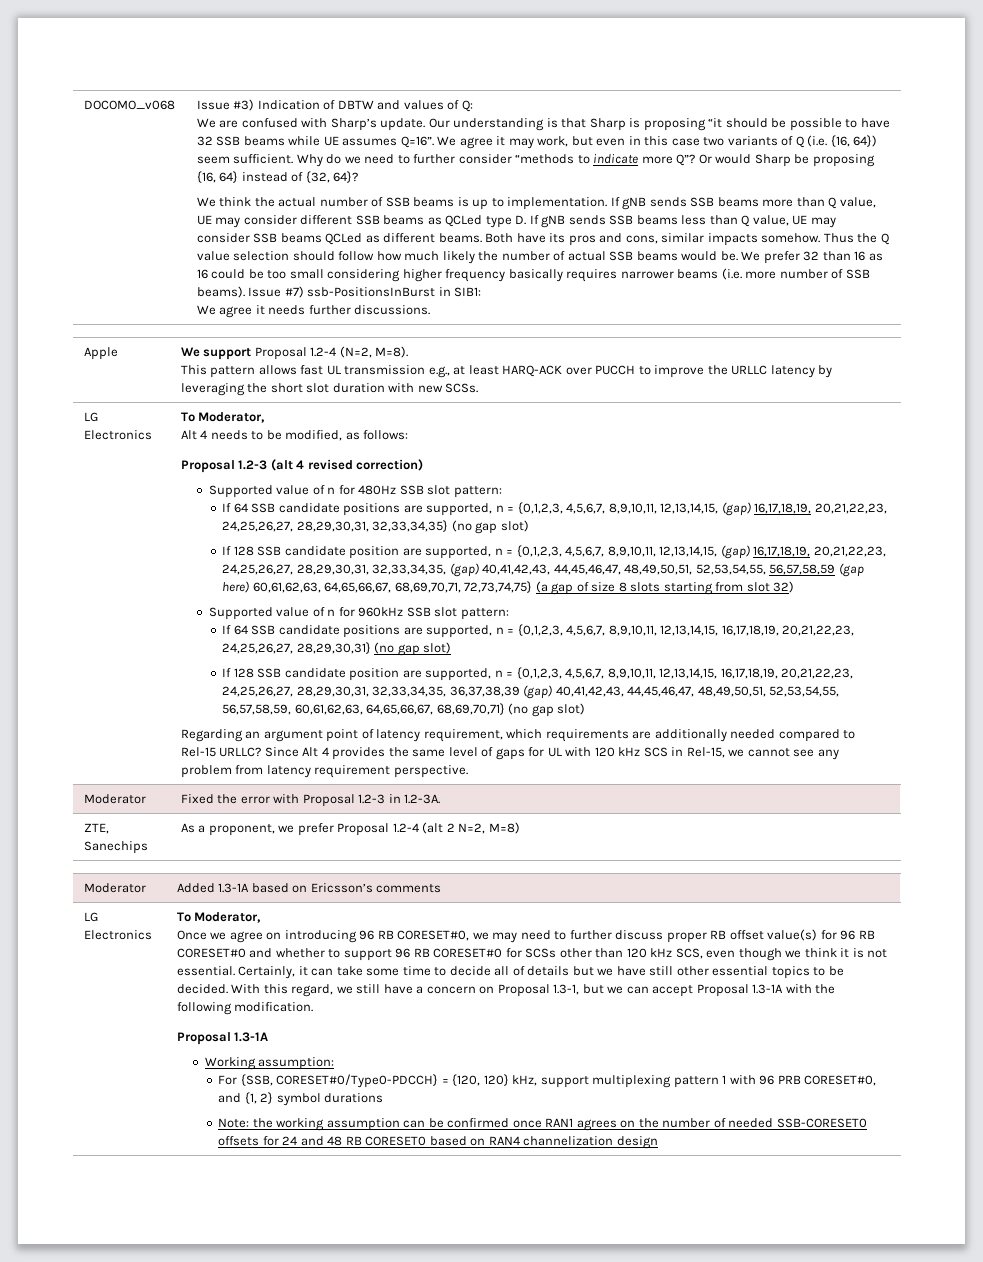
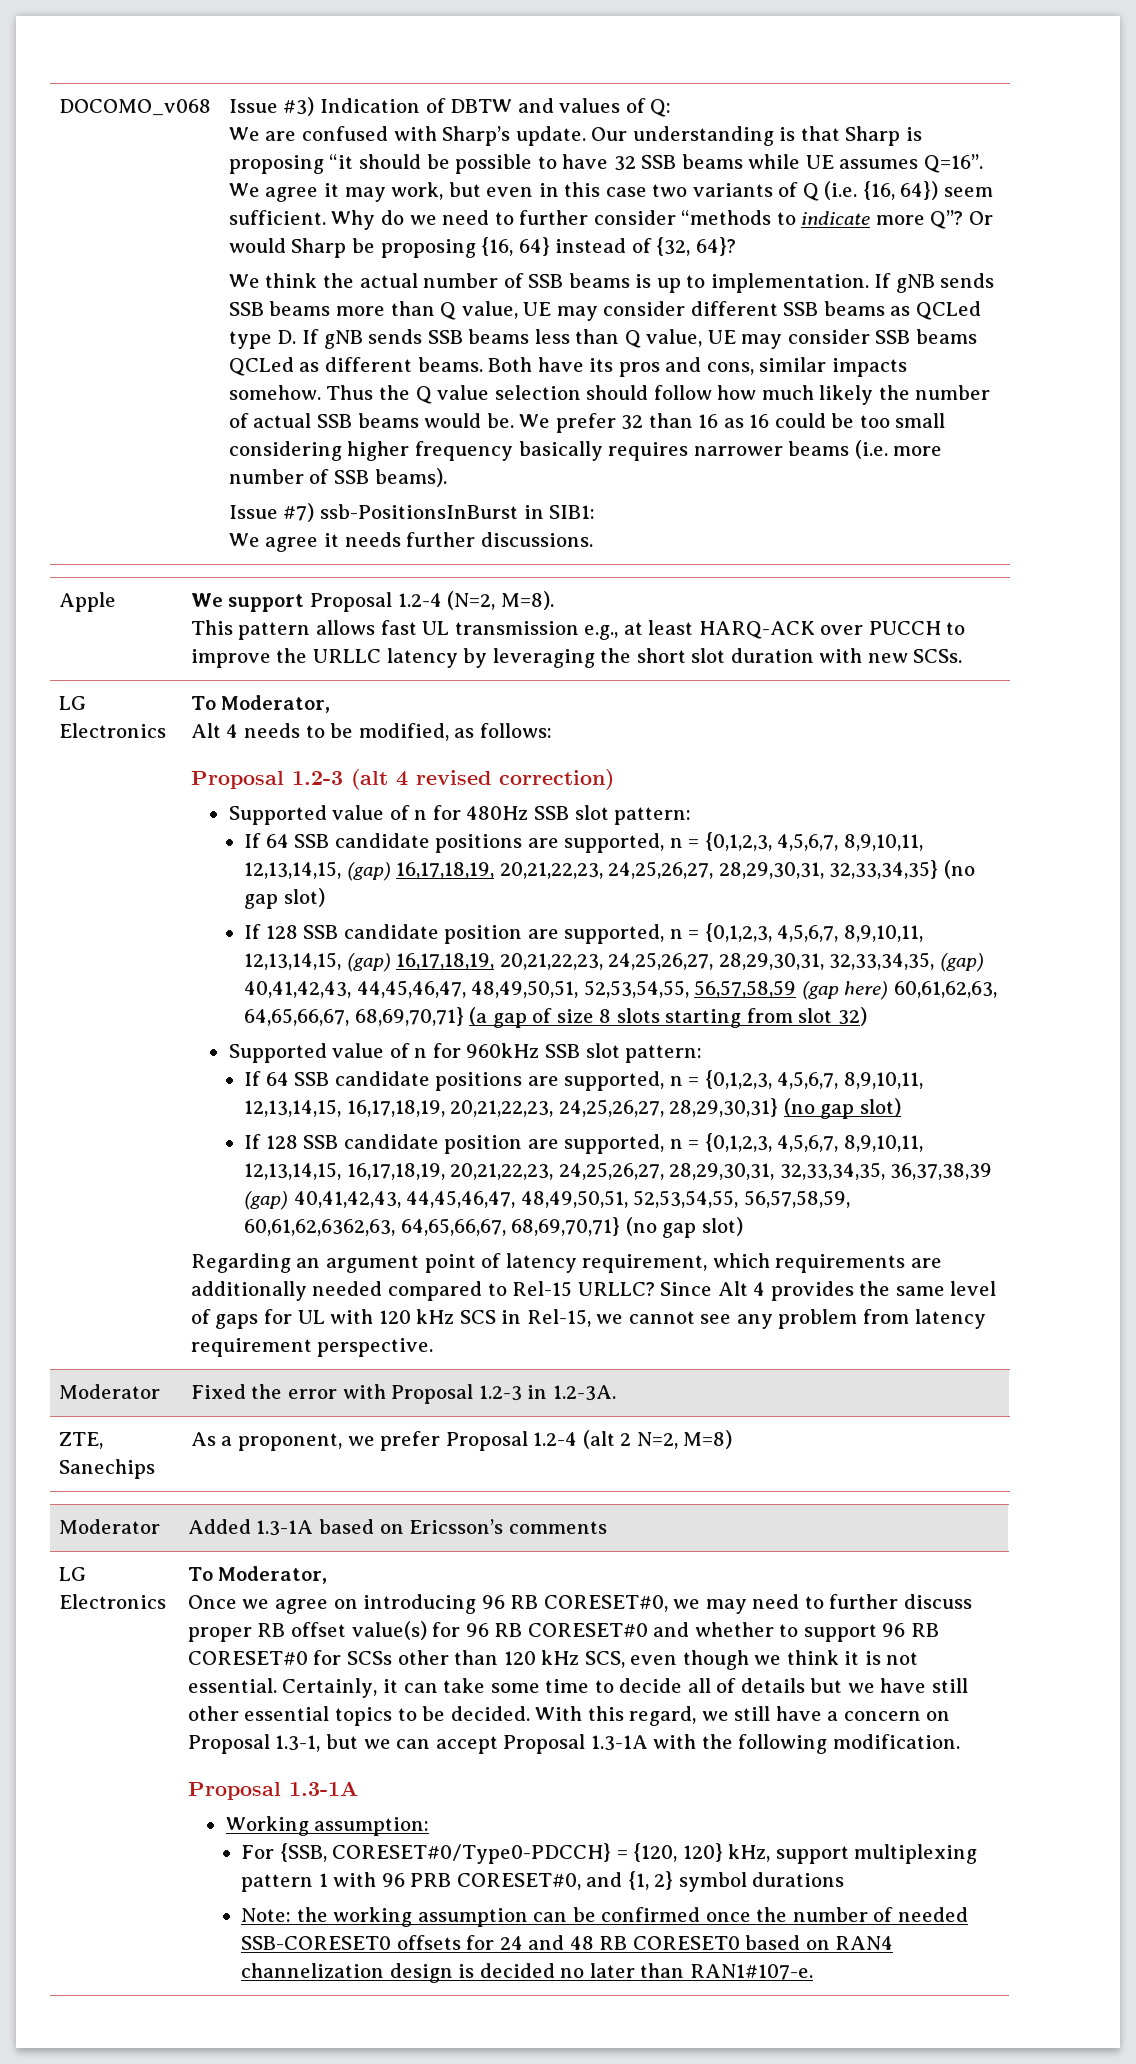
- We prefer 32 than 16 as 16 could be too small considering higher frequency basically requires narrower beams (i.e. more number of SSB beams). Issue #7) ssb-PositionsInBurst in SIB1:
+ We prefer 32 than 16 as 16 could be too small considering higher frequency basically requires narrower beams (i.e. more number of SSB beams).
+ Issue #7) ssb-PositionsInBurst in SIB1:
- If 128 SSB candidate position are supported, n = {0,1,2,3, 4,5,6,7, 8,9,10,11, 12,13,14,15, (gap) 16,17,18,19, 20,21,22,23, 24,25,26,27, 28,29,30,31, 32,33,34,35, (gap) 40,41,42,43, 44,45,46,47, 48,49,50,51, 52,53,54,55, 56,57,58,59 (gap here) 60,61,62,63, 64,65,66,67, 68,69,70,71, 72,73,74,75} (a gap of size 8 slots starting from slot 32)
+ If 128 SSB candidate position are supported, n = {0,1,2,3, 4,5,6,7, 8,9,10,11, 12,13,14,15, (gap) 16,17,18,19, 20,21,22,23, 24,25,26,27, 28,29,30,31, 32,33,34,35, (gap) 40,41,42,43, 44,45,46,47, 48,49,50,51, 52,53,54,55, 56,57,58,59 (gap here) 60,61,62,63, 64,65,66,67, 68,69,70,71} (a gap of size 8 slots starting from slot 32)
- If 128 SSB candidate position are supported, n = {0,1,2,3, 4,5,6,7, 8,9,10,11, 12,13,14,15, 16,17,18,19, 20,21,22,23, 24,25,26,27, 28,29,30,31, 32,33,34,35, 36,37,38,39 (gap) 40,41,42,43, 44,45,46,47, 48,49,50,51, 52,53,54,55, 56,57,58,59, 60,61,62,63, 64,65,66,67, 68,69,70,71} (no gap slot)
+ If 128 SSB candidate position are supported, n = {0,1,2,3, 4,5,6,7, 8,9,10,11, 12,13,14,15, 16,17,18,19, 20,21,22,23, 24,25,26,27, 28,29,30,31, 32,33,34,35, 36,37,38,39 (gap) 40,41,42,43, 44,45,46,47, 48,49,50,51, 52,53,54,55, 56,57,58,59, 60,61,62,6362,63, 64,65,66,67, 68,69,70,71} (no gap slot)
- Note: the working assumption can be confirmed once RAN1 agrees on the number of needed SSB-CORESET0 offsets for 24 and 48 RB CORESET0 based on RAN4 channelization design
+ Note: the working assumption can be confirmed once the number of needed SSB-CORESET0 offsets for 24 and 48 RB CORESET0 based on RAN4 channelization design is decided no later than RAN1#107-e.

